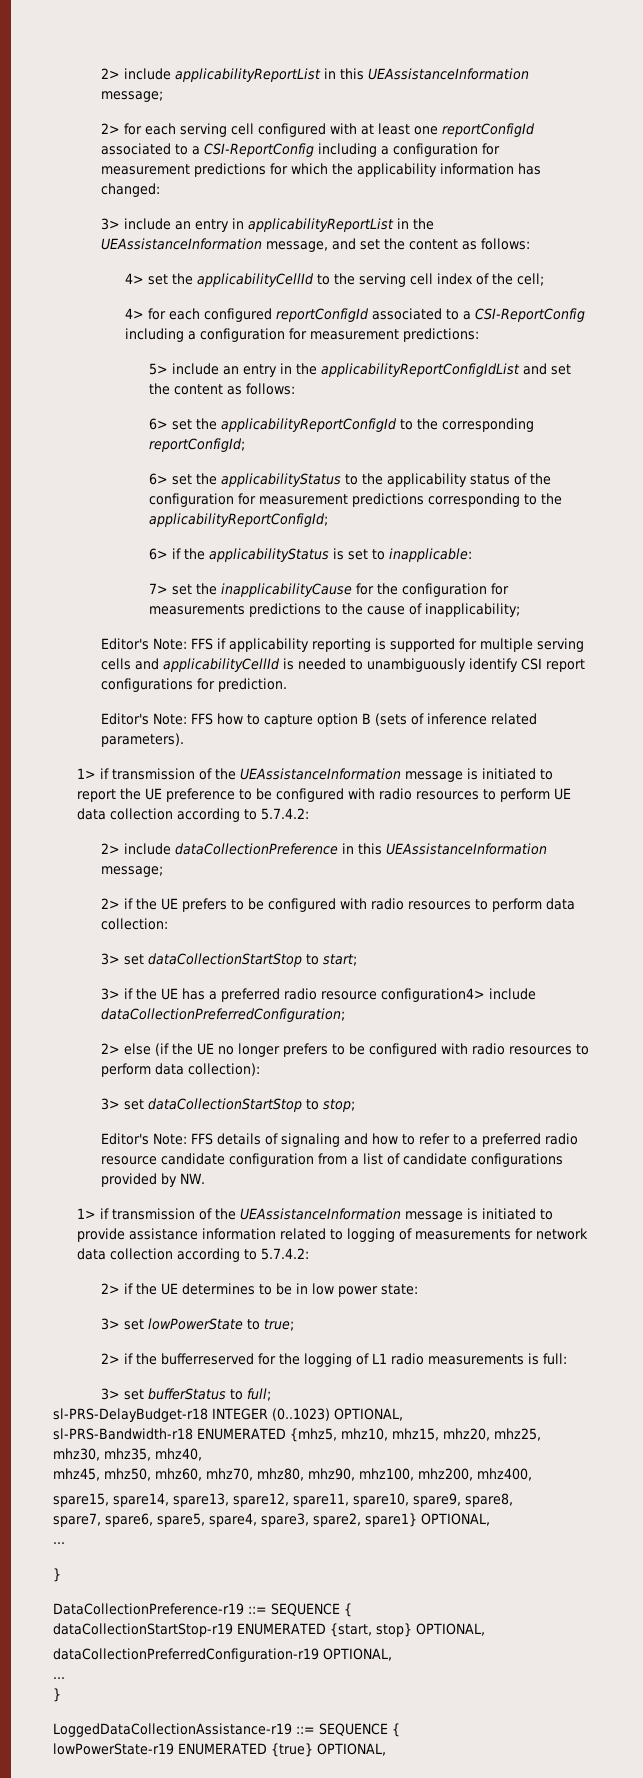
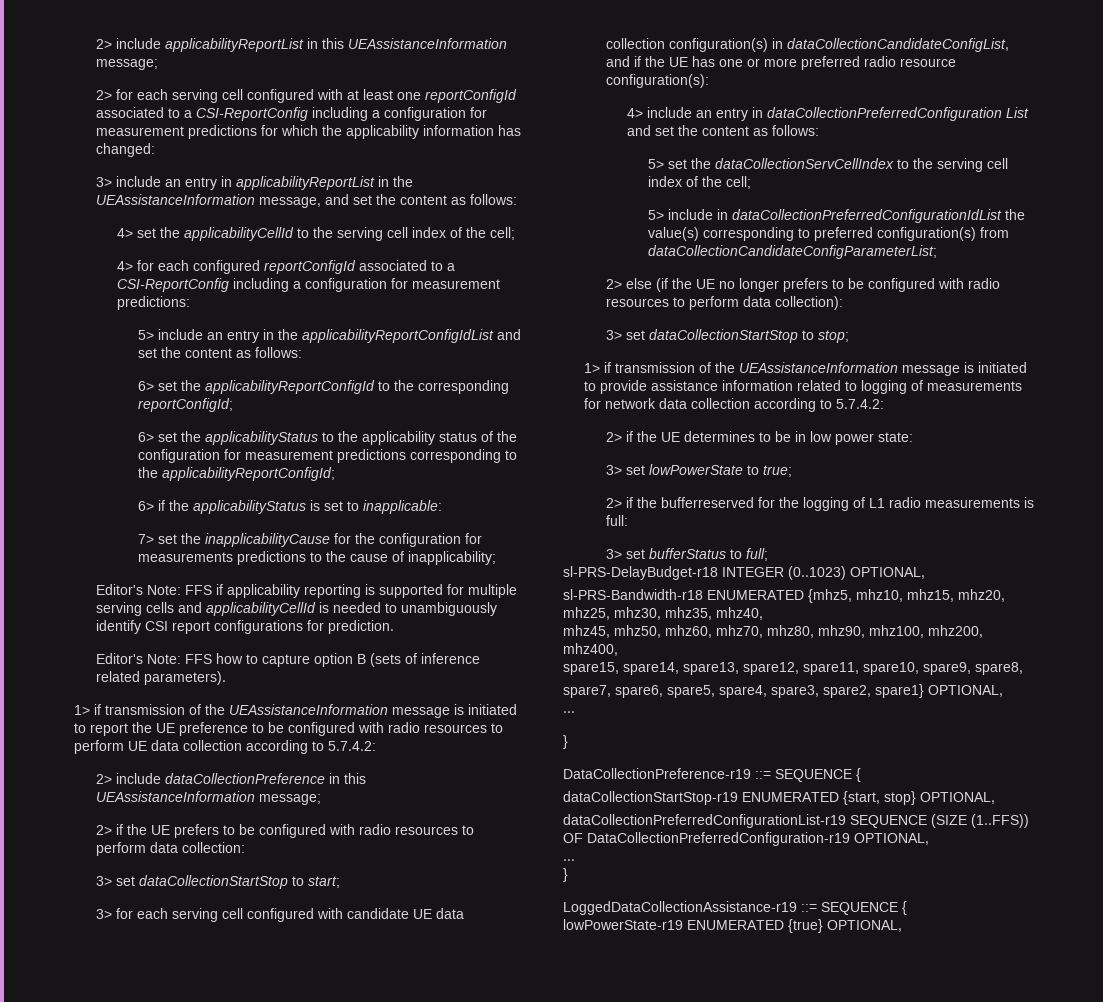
- 3> if the UE has a preferred radio resource configuration4> include dataCollectionPreferredConfiguration;
+ 3> for each serving cell configured with candidate UE data collection configuration(s) in dataCollectionCandidateConfigList, and if the UE has one or more preferred radio resource configuration(s):
+ 4> include an entry in dataCollectionPreferredConfiguration List and set the content as follows:
+ 5> set the dataCollectionServCellIndex to the serving cell index of the cell;
+ 5> include in dataCollectionPreferredConfigurationIdList the value(s) corresponding to preferred configuration(s) from dataCollectionCandidateConfigParameterList;
- Editor's Note: FFS details of signaling and how to refer to a preferred radio resource candidate configuration from a list of candidate configurations provided by NW.
- dataCollectionPreferredConfiguration-r19 OPTIONAL,
+ dataCollectionPreferredConfigurationList-r19 SEQUENCE (SIZE (1..FFS)) OF DataCollectionPreferredConfiguration-r19 OPTIONAL,

